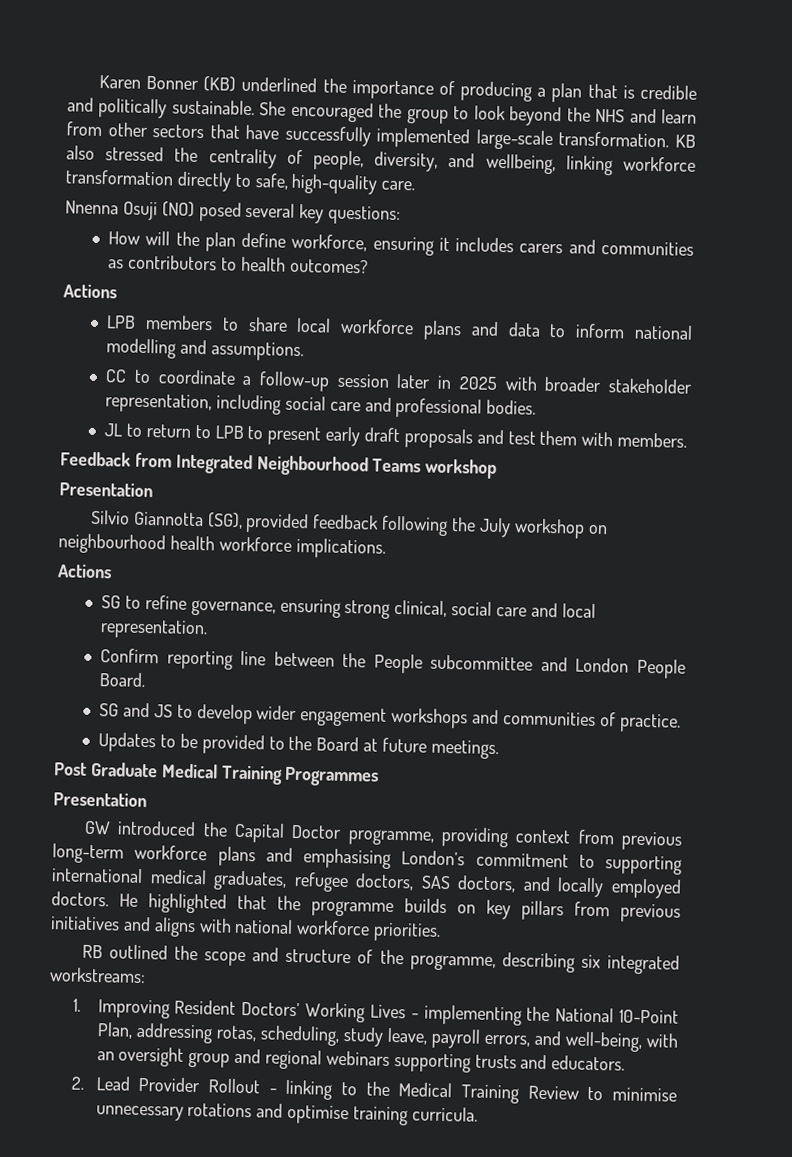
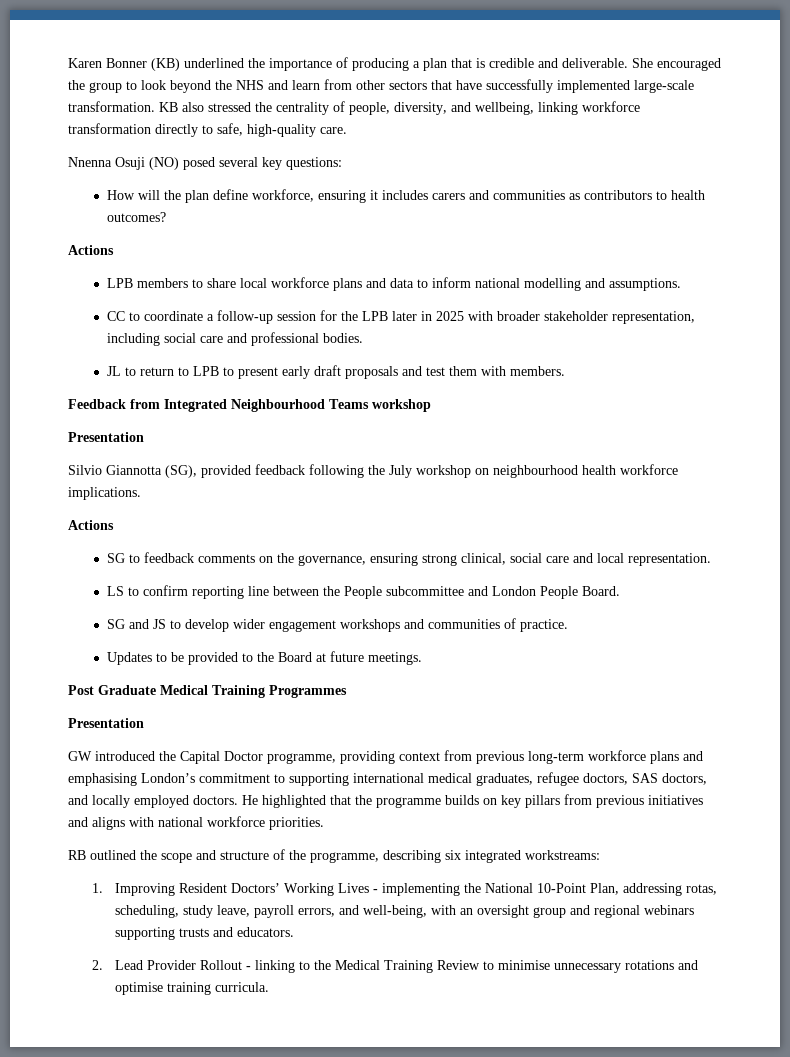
- Karen Bonner (KB) underlined the importance of producing a plan that is credible and politically sustainable.
+ Karen Bonner (KB) underlined the importance of producing a plan that is credible and deliverable.
- CC to coordinate a follow-up session later in 2025 with broader stakeholder representation, including social care and professional bodies.
+ CC to coordinate a follow-up session for the LPB later in 2025 with broader stakeholder representation, including social care and professional bodies.
- SG to refine governance, ensuring strong clinical, social care and local representation.
+ SG to feedback comments on the governance, ensuring strong clinical, social care and local representation.
- Confirm reporting line between the People subcommittee and London People Board.
+ LS to confirm reporting line between the People subcommittee and London People Board.

